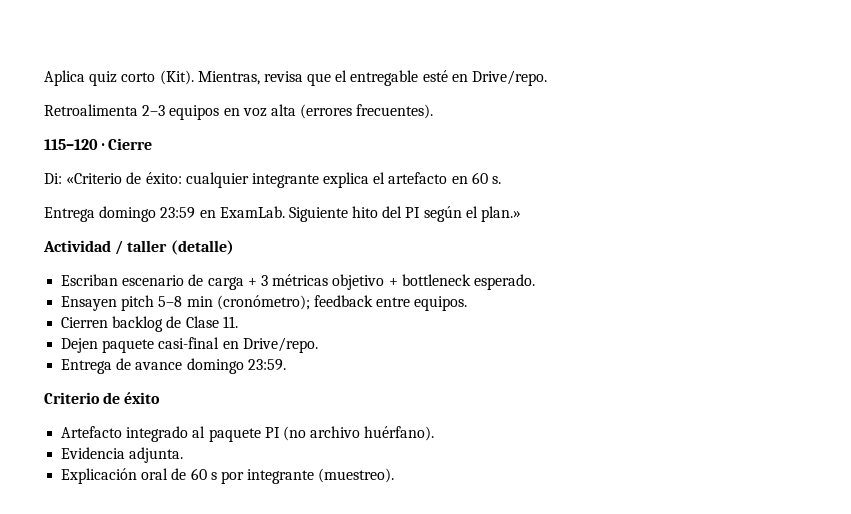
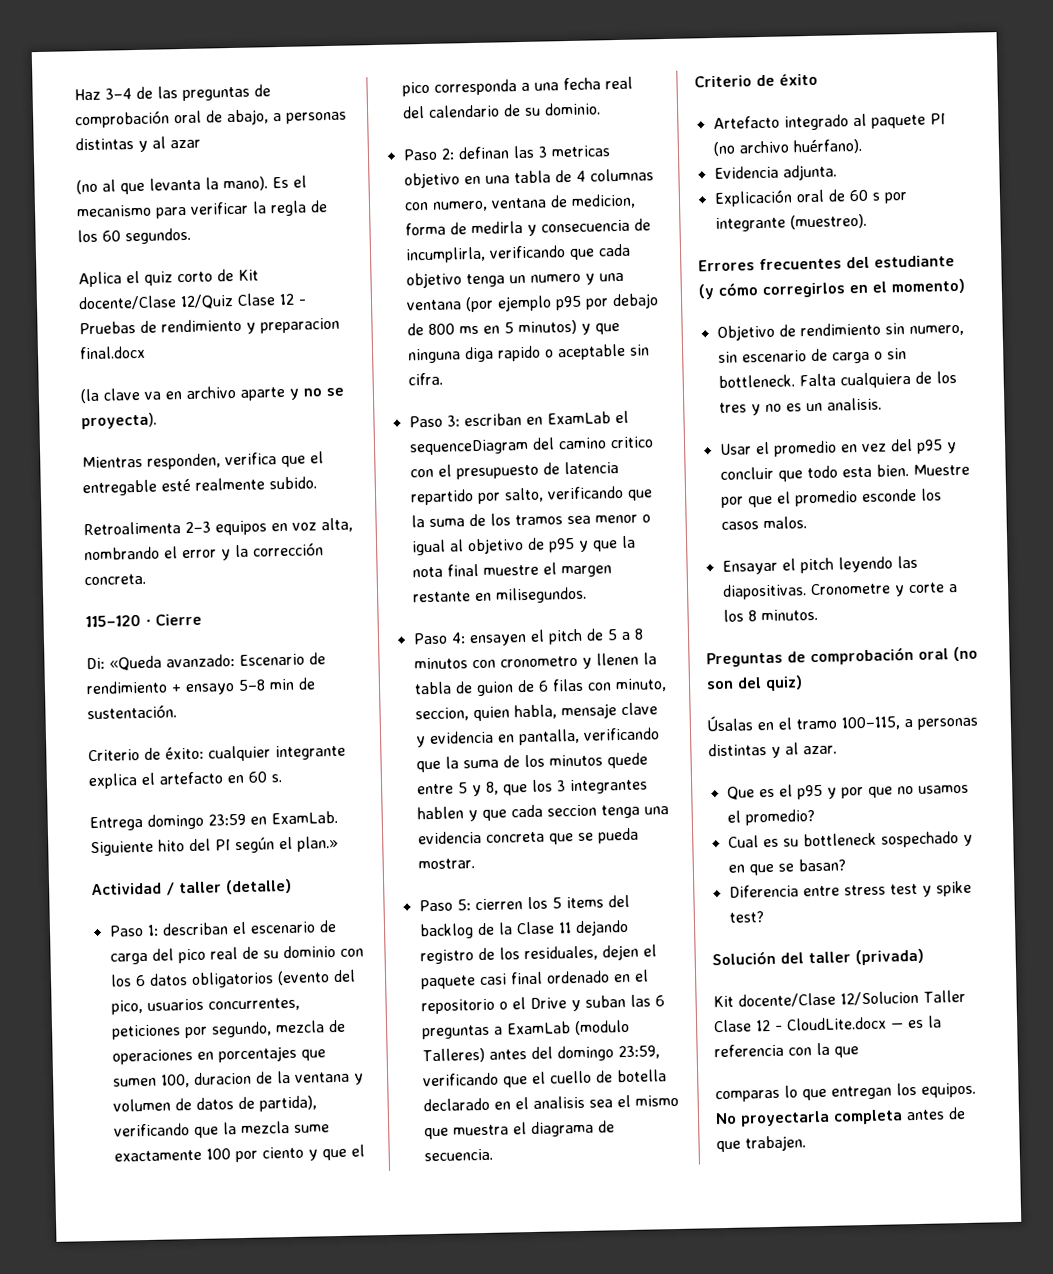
- Aplica quiz corto (Kit). Mientras, revisa que el entregable esté en Drive/repo.
+ Haz 3–4 de las preguntas de comprobación oral de abajo, a personas distintas y al azar
+ (no al que levanta la mano). Es el mecanismo para verificar la regla de los 60 segundos.
+ Aplica el quiz corto de Kit docente/Clase 12/Quiz Clase 12 - Pruebas de rendimiento y preparacion final.docx
+ (la clave va en archivo aparte y no se proyecta).
+ Mientras responden, verifica que el entregable esté realmente subido.
- Retroalimenta 2–3 equipos en voz alta (errores frecuentes).
+ Retroalimenta 2–3 equipos en voz alta, nombrando el error y la corrección concreta.
  115–120 · Cierre
- Di: «Criterio de éxito: cualquier integrante explica el artefacto en 60 s.
+ Di: «Queda avanzado: Escenario de rendimiento + ensayo 5–8 min de sustentación.
+ Criterio de éxito: cualquier integrante explica el artefacto en 60 s.
- Escriban escenario de carga + 3 métricas objetivo + bottleneck esperado.
- Ensayen pitch 5–8 min (cronómetro); feedback entre equipos.
- Cierren backlog de Clase 11.
- Dejen paquete casi-final en Drive/repo.
- Entrega de avance domingo 23:59.
+ Paso 1: describan el escenario de carga del pico real de su dominio con los 6 datos obligatorios (evento del pico, usuarios concurrentes, peticiones por segundo, mezcla de operaciones en porcentajes que sumen 100, duracion de la ventana y volumen de datos de partida), verificando que la mezcla sume exactamente 100 por ciento y que el pico corresponda a una fecha real del calendario de su dominio.
+ Paso 2: definan las 3 metricas objetivo en una tabla de 4 columnas con numero, ventana de medicion, forma de medirla y consecuencia de incumplirla, verificando que cada objetivo tenga un numero y una ventana (por ejemplo p95 por debajo de 800 ms en 5 minutos) y que ninguna diga rapido o aceptable sin cifra.
+ Paso 3: escriban en ExamLab el sequenceDiagram del camino critico con el presupuesto de latencia repartido por salto, verificando que la suma de los tramos sea menor o igual al objetivo de p95 y que la nota final muestre el margen restante en milisegundos.
+ Paso 4: ensayen el pitch de 5 a 8 minutos con cronometro y llenen la tabla de guion de 6 filas con minuto, seccion, quien habla, mensaje clave y evidencia en pantalla, verificando que la suma de los minutos quede entre 5 y 8, que los 3 integrantes hablen y que cada seccion tenga una evidencia concreta que se pueda mostrar.
+ Paso 5: cierren los 5 items del backlog de la Clase 11 dejando registro de los residuales, dejen el paquete casi final ordenado en el repositorio o el Drive y suban las 6 preguntas a ExamLab (modulo Talleres) antes del domingo 23:59, verificando que el cuello de botella declarado en el analisis sea el mismo que muestra el diagrama de secuencia.
+ Errores frecuentes del estudiante (y cómo corregirlos en el momento)
+ Objetivo de rendimiento sin numero, sin escenario de carga o sin bottleneck. Falta cualquiera de los tres y no es un analisis.
+ Usar el promedio en vez del p95 y concluir que todo esta bien. Muestre por que el promedio esconde los casos malos.
+ Ensayar el pitch leyendo las diapositivas. Cronometre y corte a los 8 minutos.
+ Preguntas de comprobación oral (no son del quiz)
+ Úsalas en el tramo 100–115, a personas distintas y al azar.
+ Que es el p95 y por que no usamos el promedio?
+ Cual es su bottleneck sospechado y en que se basan?
+ Diferencia entre stress test y spike test?
+ Solución del taller (privada)
+ Kit docente/Clase 12/Solucion Taller Clase 12 - CloudLite.docx — es la referencia con la que
+ comparas lo que entregan los equipos. No proyectarla completa antes de que trabajen.

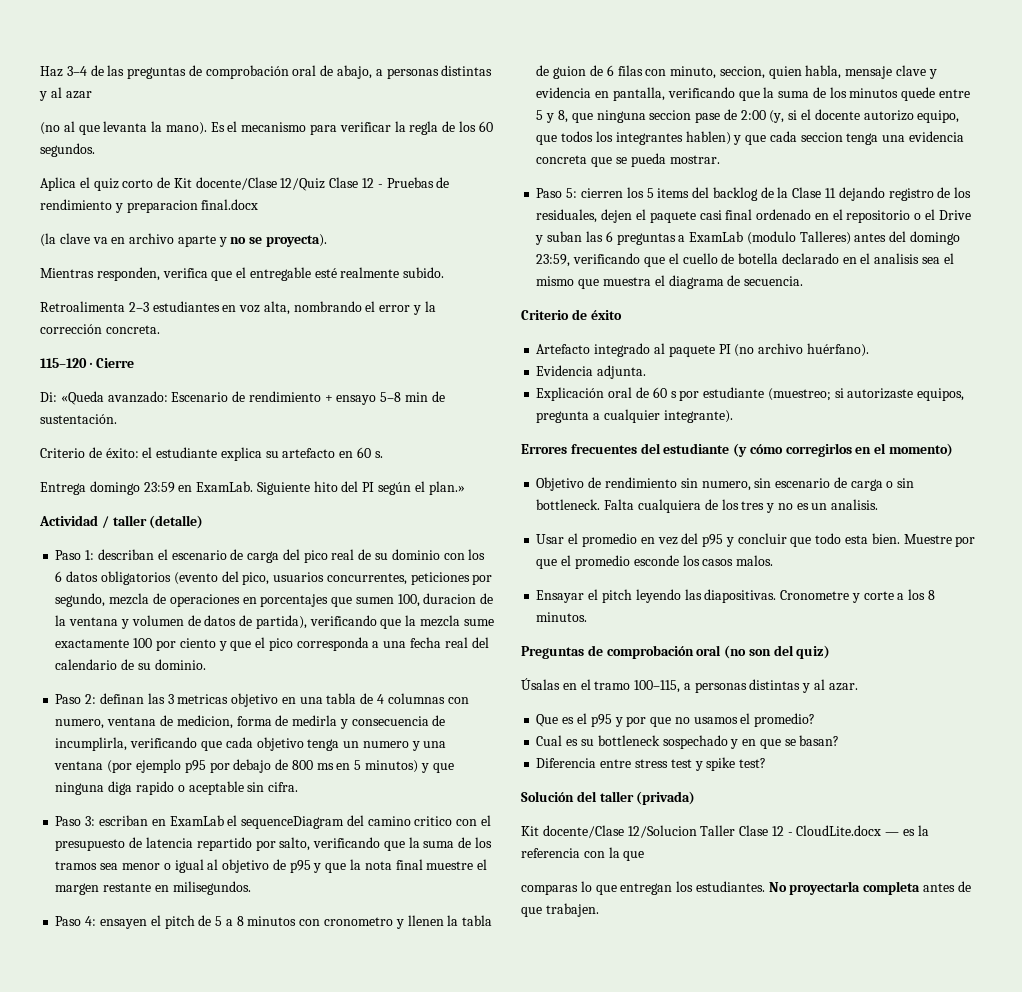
- Retroalimenta 2–3 equipos en voz alta, nombrando el error y la corrección concreta.
+ Retroalimenta 2–3 estudiantes en voz alta, nombrando el error y la corrección concreta.
- Criterio de éxito: cualquier integrante explica el artefacto en 60 s.
+ Criterio de éxito: el estudiante explica su artefacto en 60 s.
- Paso 4: ensayen el pitch de 5 a 8 minutos con cronometro y llenen la tabla de guion de 6 filas con minuto, seccion, quien habla, mensaje clave y evidencia en pantalla, verificando que la suma de los minutos quede entre 5 y 8, que los 3 integrantes hablen y que cada seccion tenga una evidencia concreta que se pueda mostrar.
+ Paso 4: ensayen el pitch de 5 a 8 minutos con cronometro y llenen la tabla de guion de 6 filas con minuto, seccion, quien habla, mensaje clave y evidencia en pantalla, verificando que la suma de los minutos quede entre 5 y 8, que ninguna seccion pase de 2:00 (y, si el docente autorizo equipo, que todos los integrantes hablen) y que cada seccion tenga una evidencia concreta que se pueda mostrar.
- Explicación oral de 60 s por integrante (muestreo).
+ Explicación oral de 60 s por estudiante (muestreo; si autorizaste equipos, pregunta a cualquier integrante).
- comparas lo que entregan los equipos.
+ comparas lo que entregan los estudiantes.

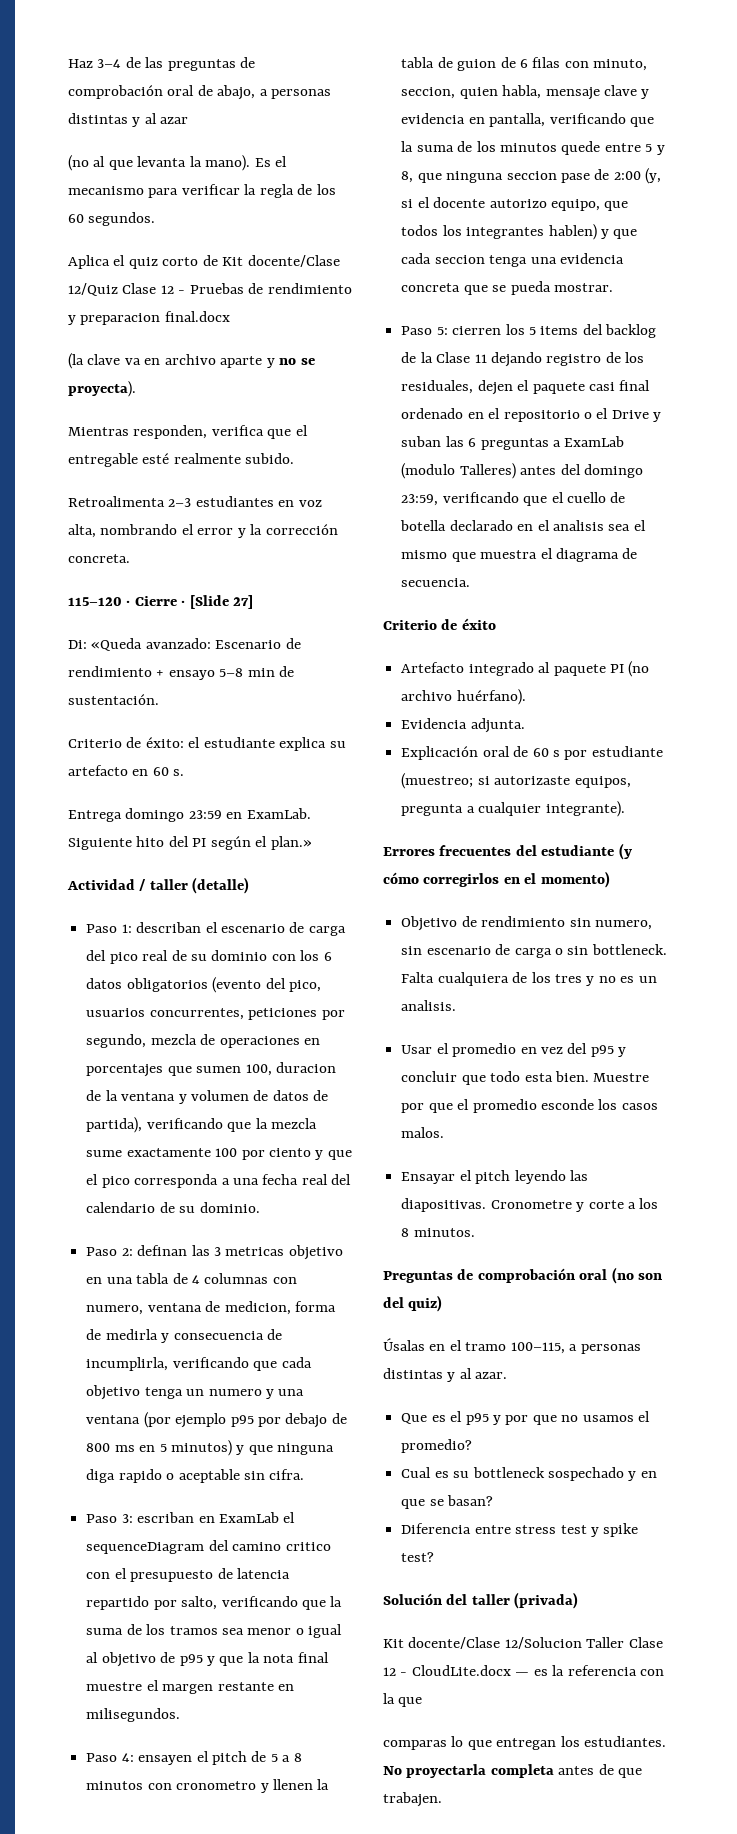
- 115–120 · Cierre
+ 115–120 · Cierre · [Slide 27]

